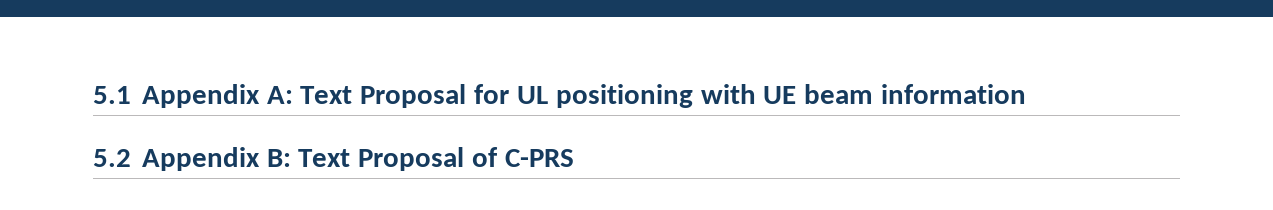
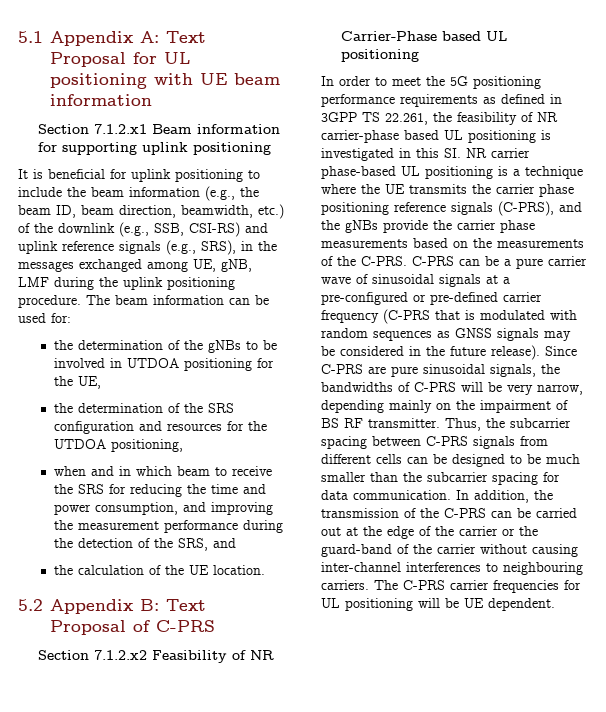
+ Section 7.1.2.x1 Beam information for supporting uplink positioning
+ It is beneficial for uplink positioning to include the beam information (e.g., the beam ID, beam direction, beamwidth, etc.) of the downlink (e.g., SSB, CSI-RS) and uplink reference signals (e.g., SRS), in the messages exchanged among UE, gNB, LMF during the uplink positioning procedure. The beam information can be used for:
+ the determination of the gNBs to be involved in UTDOA positioning for the UE,
+ the determination of the SRS configuration and resources for the UTDOA positioning,
+ when and in which beam to receive the SRS for reducing the time and power consumption, and improving the measurement performance during the detection of the SRS, and
+ the calculation of the UE location.
+ Section 7.1.2.x2 Feasibility of NR Carrier-Phase based UL positioning
+ In order to meet the 5G positioning performance requirements as defined in 3GPP TS 22.261, the feasibility of NR carrier-phase based UL positioning is investigated in this SI. NR carrier phase-based UL positioning is a technique where the UE transmits the carrier phase positioning reference signals (C-PRS), and the gNBs provide the carrier phase measurements based on the measurements of the C-PRS. C-PRS can be a pure carrier wave of sinusoidal signals at a pre-configured or pre-defined carrier frequency (C-PRS that is modulated with random sequences as GNSS signals may be considered in the future release). Since C-PRS are pure sinusoidal signals, the bandwidths of C-PRS will be very narrow, depending mainly on the impairment of BS RF transmitter. Thus, the subcarrier spacing between C-PRS signals from different cells can be designed to be much smaller than the subcarrier spacing for data communication. In addition, the transmission of the C-PRS can be carried out at the edge of the carrier or the guard-band of the carrier without causing inter-channel interferences to neighbouring carriers. The C-PRS carrier frequencies for UL positioning will be UE dependent.

